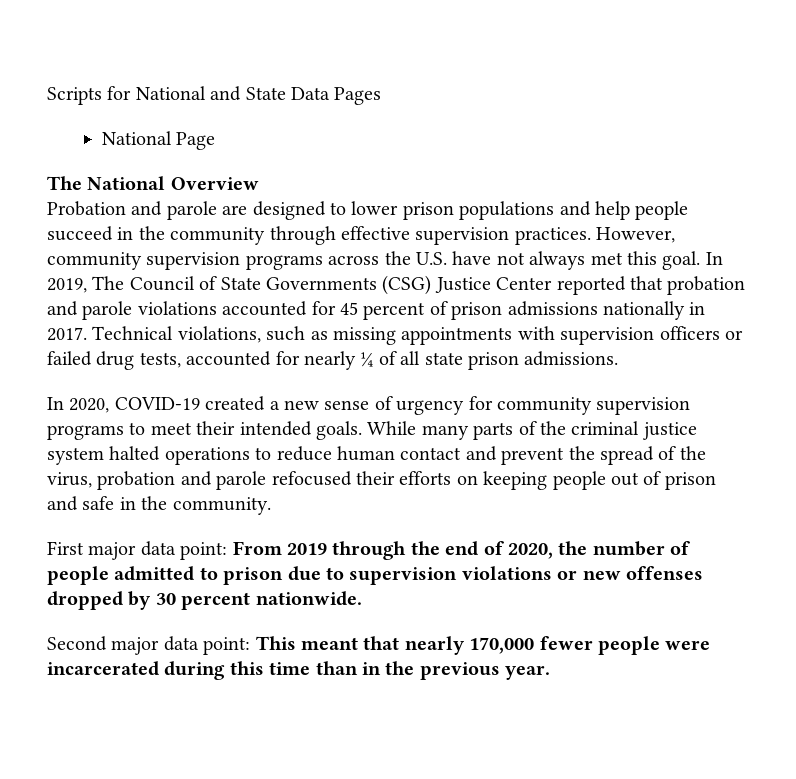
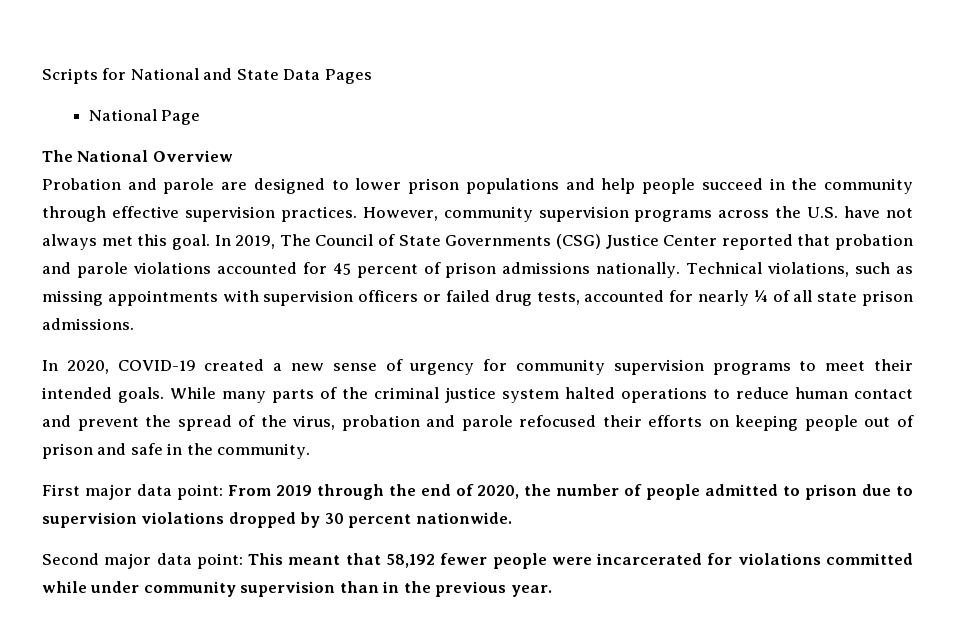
- In 2019, The Council of State Governments (CSG) Justice Center reported that probation and parole violations accounted for 45 percent of prison admissions nationally in 2017.
+ In 2019, The Council of State Governments (CSG) Justice Center reported that probation and parole violations accounted for 45 percent of prison admissions nationally.
- First major data point: From 2019 through the end of 2020, the number of people admitted to prison due to supervision violations or new offenses dropped by 30 percent nationwide.
+ First major data point: From 2019 through the end of 2020, the number of people admitted to prison due to supervision violations dropped by 30 percent nationwide.
- Second major data point: This meant that nearly 170,000 fewer people were incarcerated during this time than in the previous year.
+ Second major data point: This meant that 58,192 fewer people were incarcerated for violations committed while under community supervision than in the previous year.

